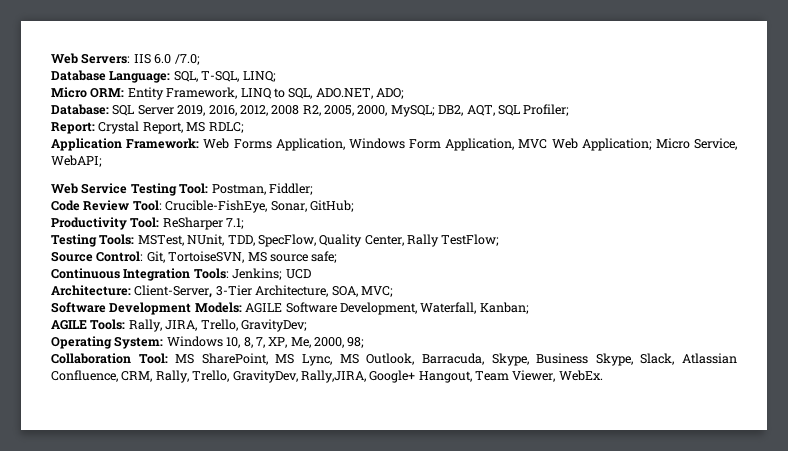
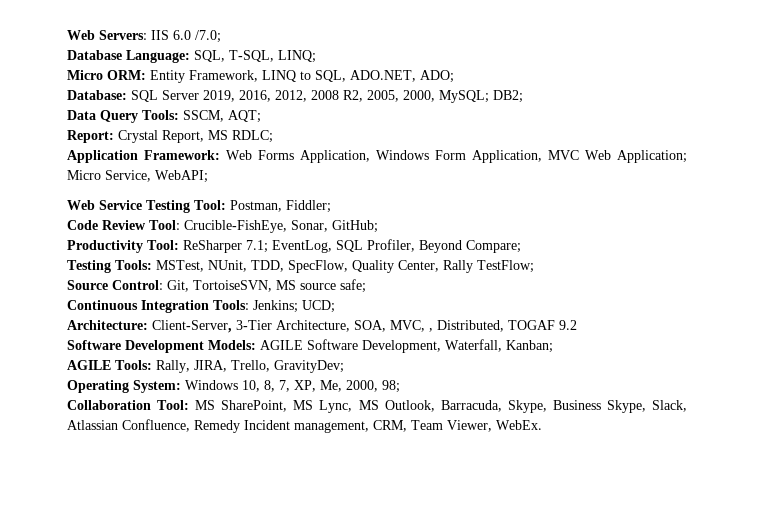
- Database: SQL Server 2019, 2016, 2012, 2008 R2, 2005, 2000, MySQL; DB2, AQT, SQL Profiler;
+ Database: SQL Server 2019, 2016, 2012, 2008 R2, 2005, 2000, MySQL; DB2;
+ Data Query Tools: SSCM, AQT;
- Productivity Tool: ReSharper 7.1;
+ Productivity Tool: ReSharper 7.1; EventLog, SQL Profiler, Beyond Compare;
- Continuous Integration Tools: Jenkins; UCD
+ Continuous Integration Tools: Jenkins; UCD;
- Architecture: Client-Server, 3-Tier Architecture, SOA, MVC;
+ Architecture: Client-Server, 3-Tier Architecture, SOA, MVC, , Distributed, TOGAF 9.2
- Collaboration Tool: MS SharePoint, MS Lync, MS Outlook, Barracuda, Skype, Business Skype, Slack, Atlassian Confluence, CRM, Rally, Trello, GravityDev, Rally,JIRA, Google+ Hangout, Team Viewer, WebEx.
+ Collaboration Tool: MS SharePoint, MS Lync, MS Outlook, Barracuda, Skype, Business Skype, Slack, Atlassian Confluence, Remedy Incident management, CRM, Team Viewer, WebEx.

